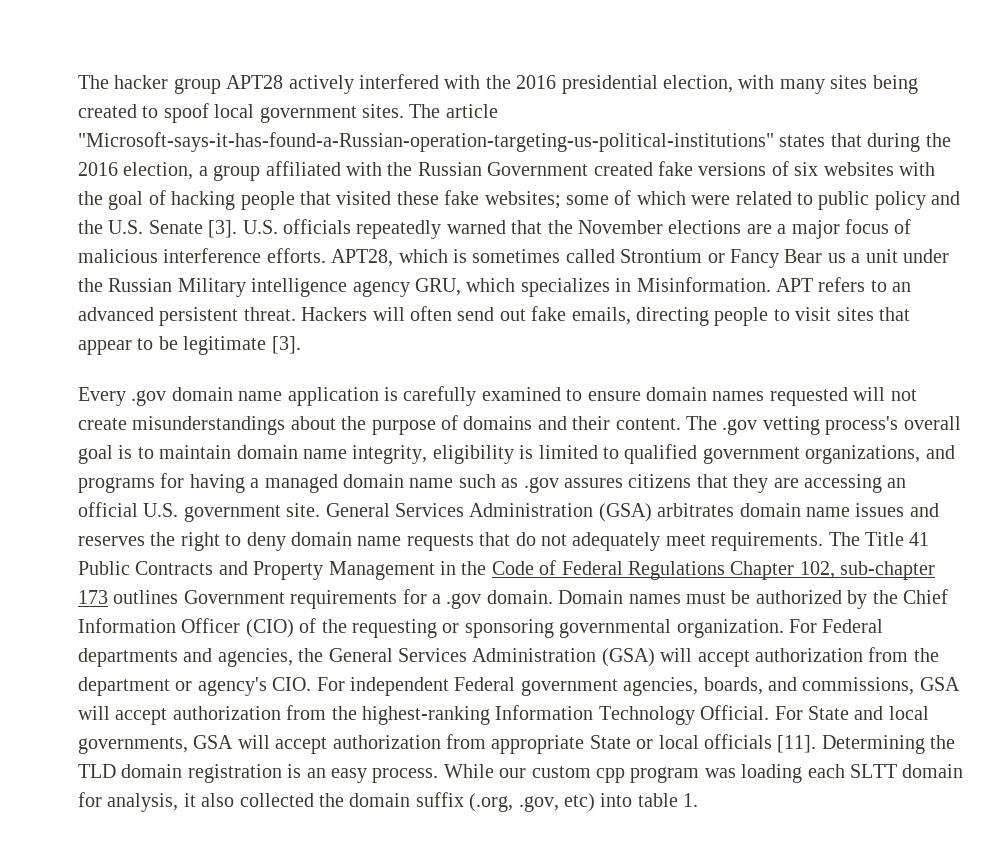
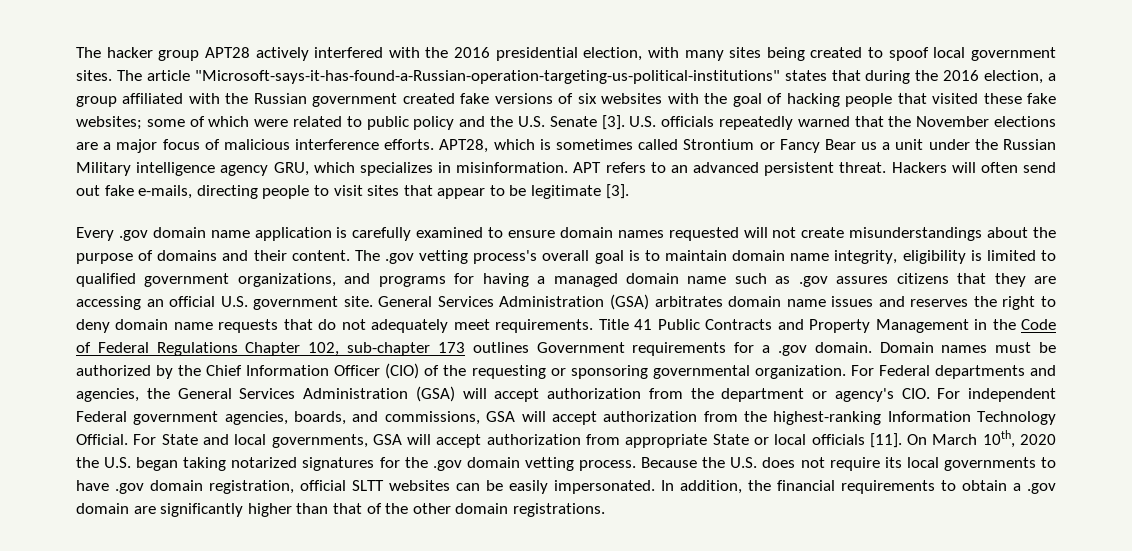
- The article "Microsoft-says-it-has-found-a-Russian-operation-targeting-us-political-institutions" states that during the 2016 election, a group affiliated with the Russian Government created fake versions of six websites with the goal of hacking people that visited these fake websites; some of which were related to public policy and the U.S. Senate [3].
+ The article "Microsoft-says-it-has-found-a-Russian-operation-targeting-us-political-institutions" states that during the 2016 election, a group affiliated with the Russian government created fake versions of six websites with the goal of hacking people that visited these fake websites; some of which were related to public policy and the U.S. Senate [3].
- APT28, which is sometimes called Strontium or Fancy Bear us a unit under the Russian Military intelligence agency GRU, which specializes in Misinformation.
+ APT28, which is sometimes called Strontium or Fancy Bear us a unit under the Russian Military intelligence agency GRU, which specializes in misinformation.
- Hackers will often send out fake emails, directing people to visit sites that appear to be legitimate [3].
+ Hackers will often send out fake e-mails, directing people to visit sites that appear to be legitimate [3].
- The Title 41 Public Contracts and Property Management in the Code of Federal Regulations Chapter 102, sub-chapter 173 outlines Government requirements for a .gov domain.
+ Title 41 Public Contracts and Property Management in the Code of Federal Regulations Chapter 102, sub-chapter 173 outlines Government requirements for a .gov domain.
- Determining the TLD domain registration is an easy process. While our custom cpp program was loading each SLTT domain for analysis, it also collected the domain suffix (.org, .gov, etc) into table 1.
+ On March 10th, 2020 the U.S. began taking notarized signatures for the .gov domain vetting process. Because the U.S. does not require its local governments to have .gov domain registration, official SLTT websites can be easily impersonated. In addition, the financial requirements to obtain a .gov domain are significantly higher than that of the other domain registrations.

